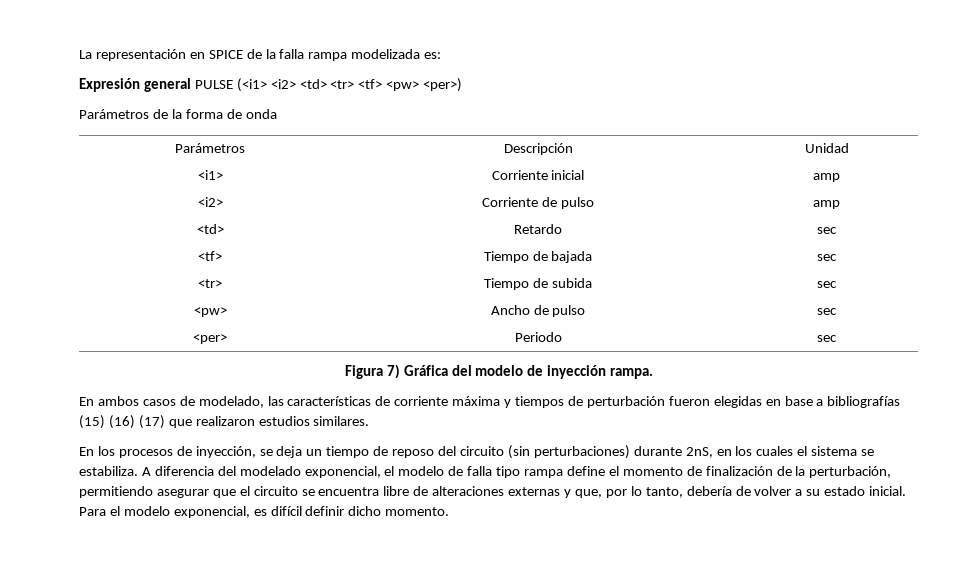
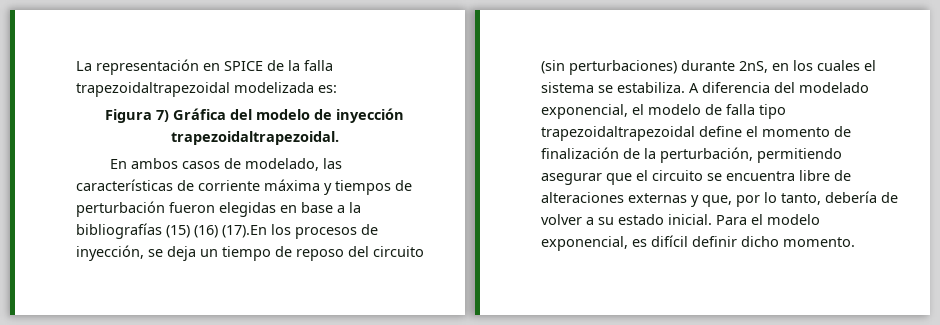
- La representación en SPICE de la falla rampa modelizada es:
+ La representación en SPICE de la falla trapezoidaltrapezoidal modelizada es:
- Expresión general PULSE (<i1> <i2> <td> <tr> <tf> <pw> <per>)
- Parámetros de la forma de onda
- Parámetros | Descripción | Unidad
- <i1> | Corriente inicial | amp
- <i2> | Corriente de pulso | amp
- <td> | Retardo | sec
- <tf> | Tiempo de bajada | sec
- <tr> | Tiempo de subida | sec
- <pw> | Ancho de pulso | sec
- <per> | Periodo | sec
- Figura 7) Gráfica del modelo de inyección rampa.
+ Figura 7) Gráfica del modelo de inyección trapezoidaltrapezoidal.
- En ambos casos de modelado, las características de corriente máxima y tiempos de perturbación fueron elegidas en base a bibliografías (15) (16) (17) que realizaron estudios similares.
- En los procesos de inyección, se deja un tiempo de reposo del circuito (sin perturbaciones) durante 2nS, en los cuales el sistema se estabiliza.
+ En ambos casos de modelado, las características de corriente máxima y tiempos de perturbación fueron elegidas en base a la bibliografías (15) (16) (17).En los procesos de inyección, se deja un tiempo de reposo del circuito (sin perturbaciones) durante 2nS, en los cuales el sistema se estabiliza.
- A diferencia del modelado exponencial, el modelo de falla tipo rampa define el momento de finalización de la perturbación, permitiendo asegurar que el circuito se encuentra libre de alteraciones externas y que, por lo tanto, debería de volver a su estado inicial.
+ A diferencia del modelado exponencial, el modelo de falla tipo trapezoidaltrapezoidal define el momento de finalización de la perturbación, permitiendo asegurar que el circuito se encuentra libre de alteraciones externas y que, por lo tanto, debería de volver a su estado inicial.

